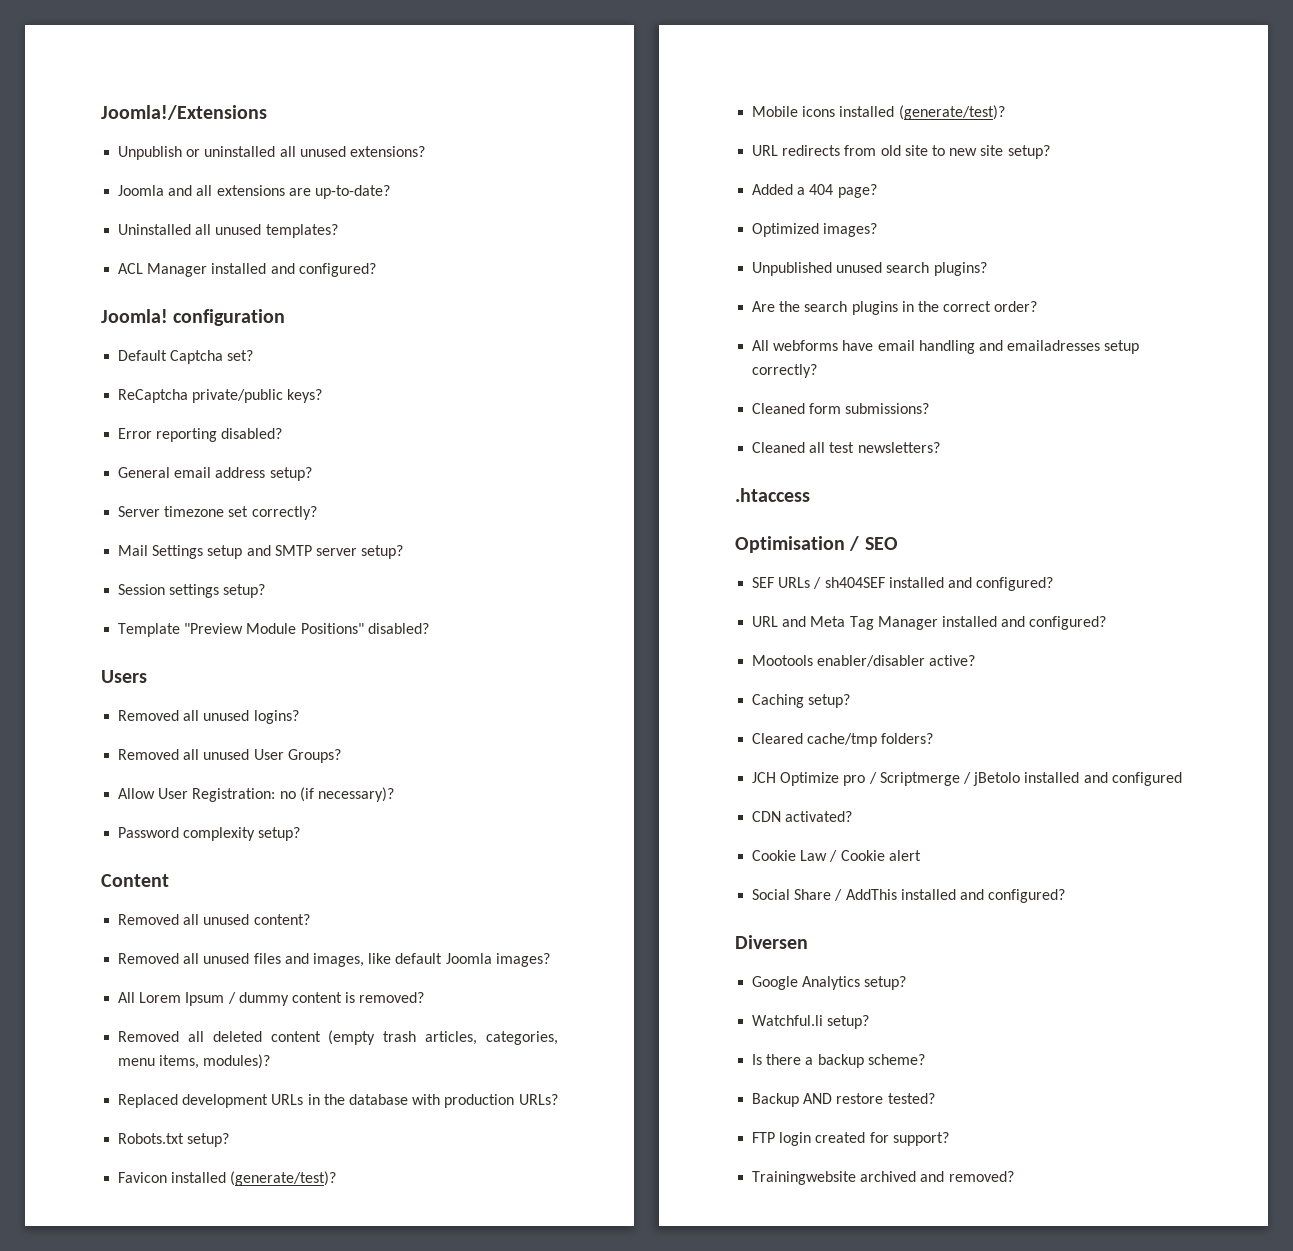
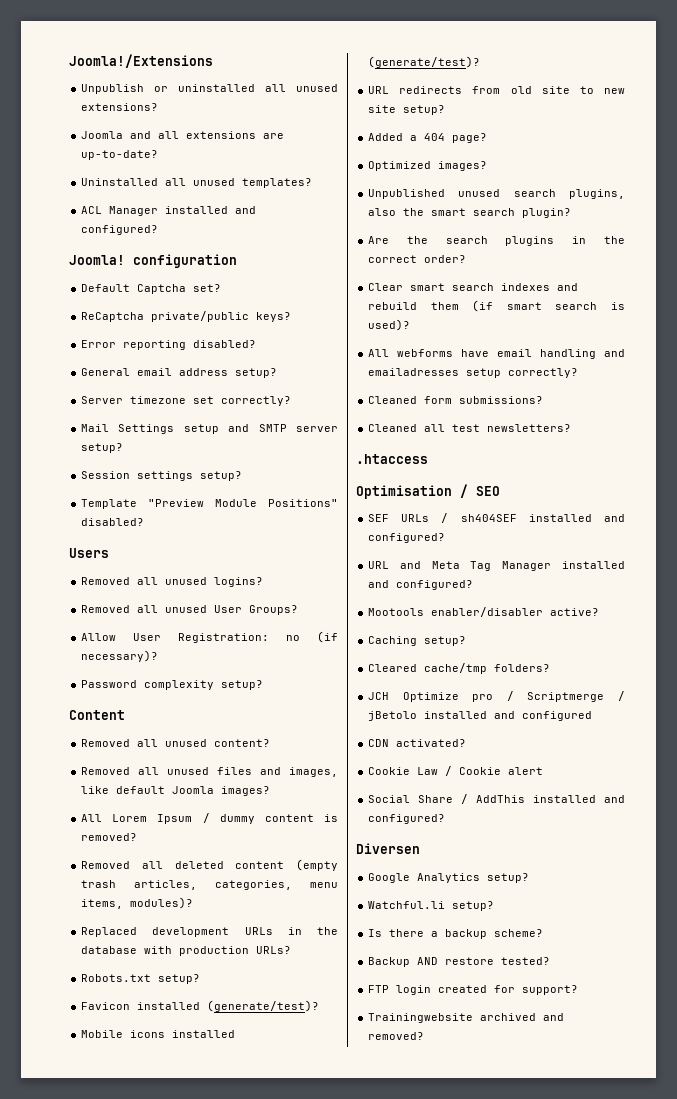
- Unpublished unused search plugins?
+ Unpublished unused search plugins, also the smart search plugin?
+ Clear smart search indexes and rebuild them (if smart search is used)?

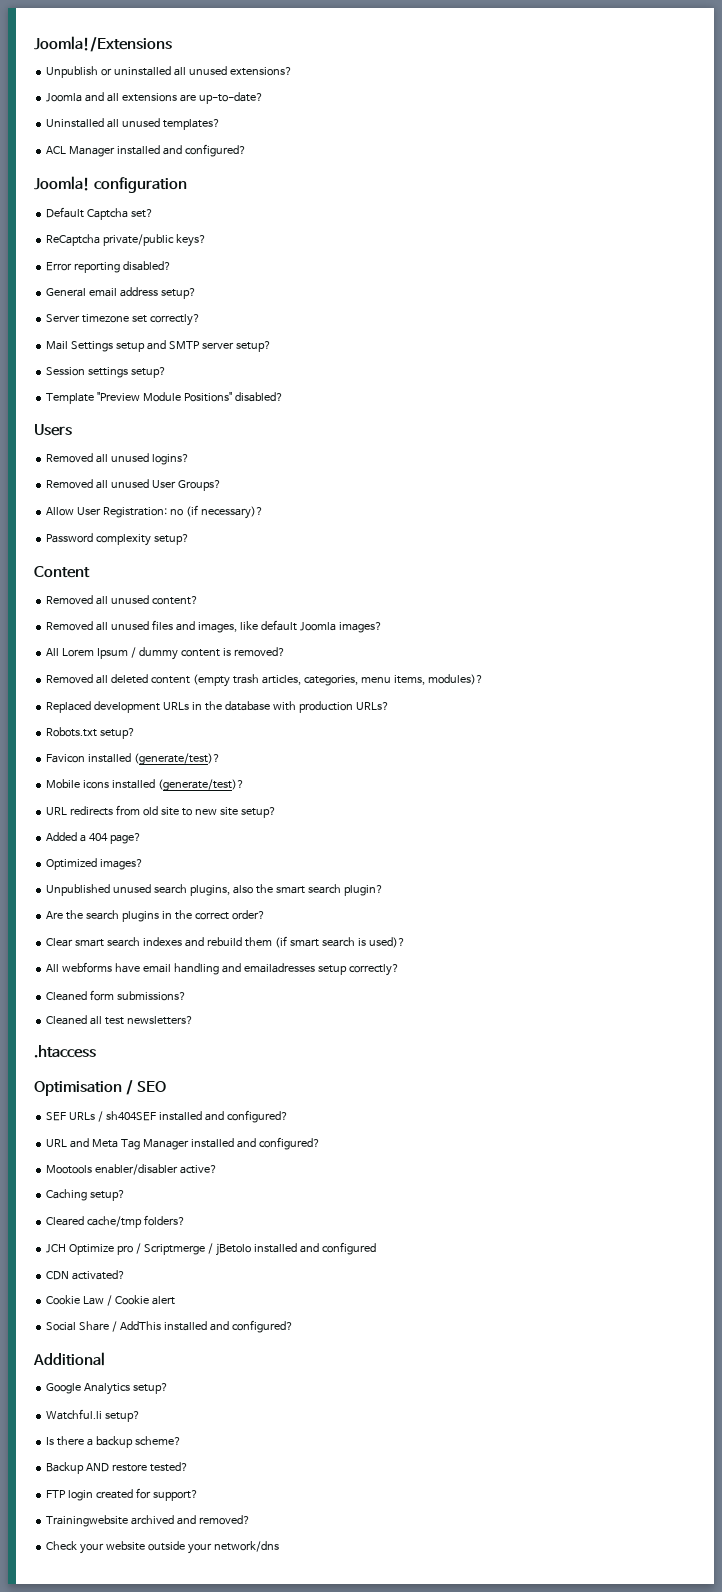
- Diversen
+ Additional
+ Check your website outside your network/dns

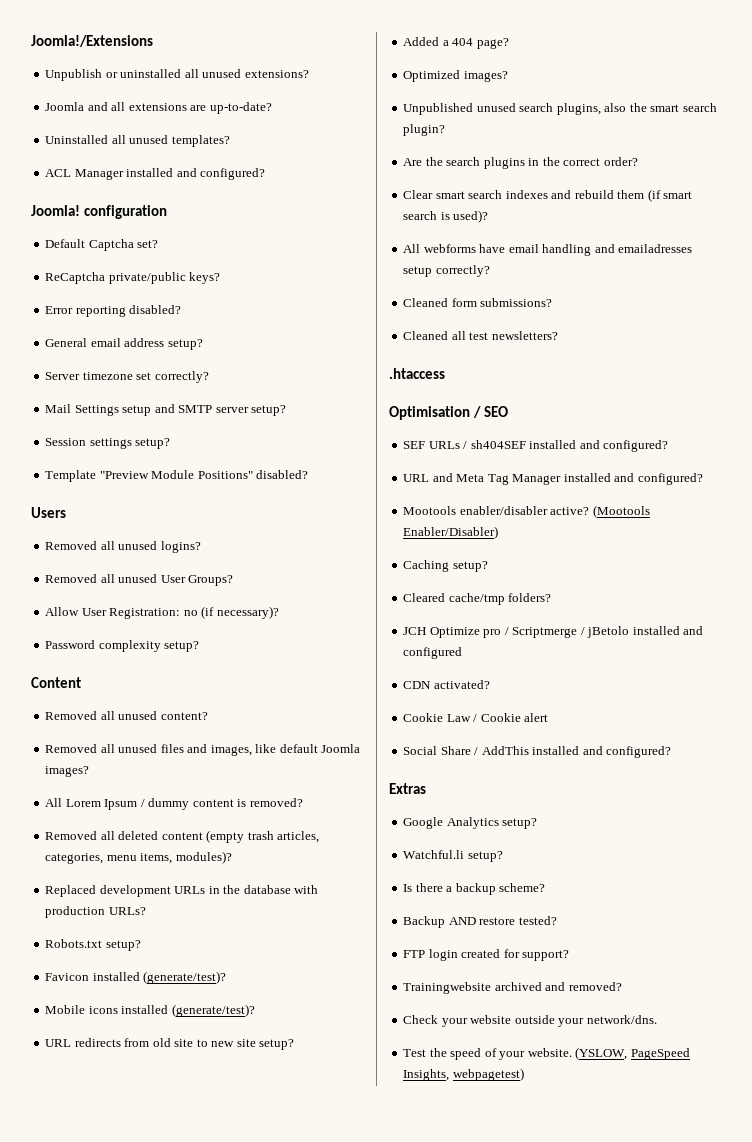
+ (Mootools Enabler/Disabler)
- Additional
+ Extras
- Check your website outside your network/dns
+ Check your website outside your network/dns.
+ Test the speed of your website. (YSLOW, PageSpeed Insights, webpagetest)

